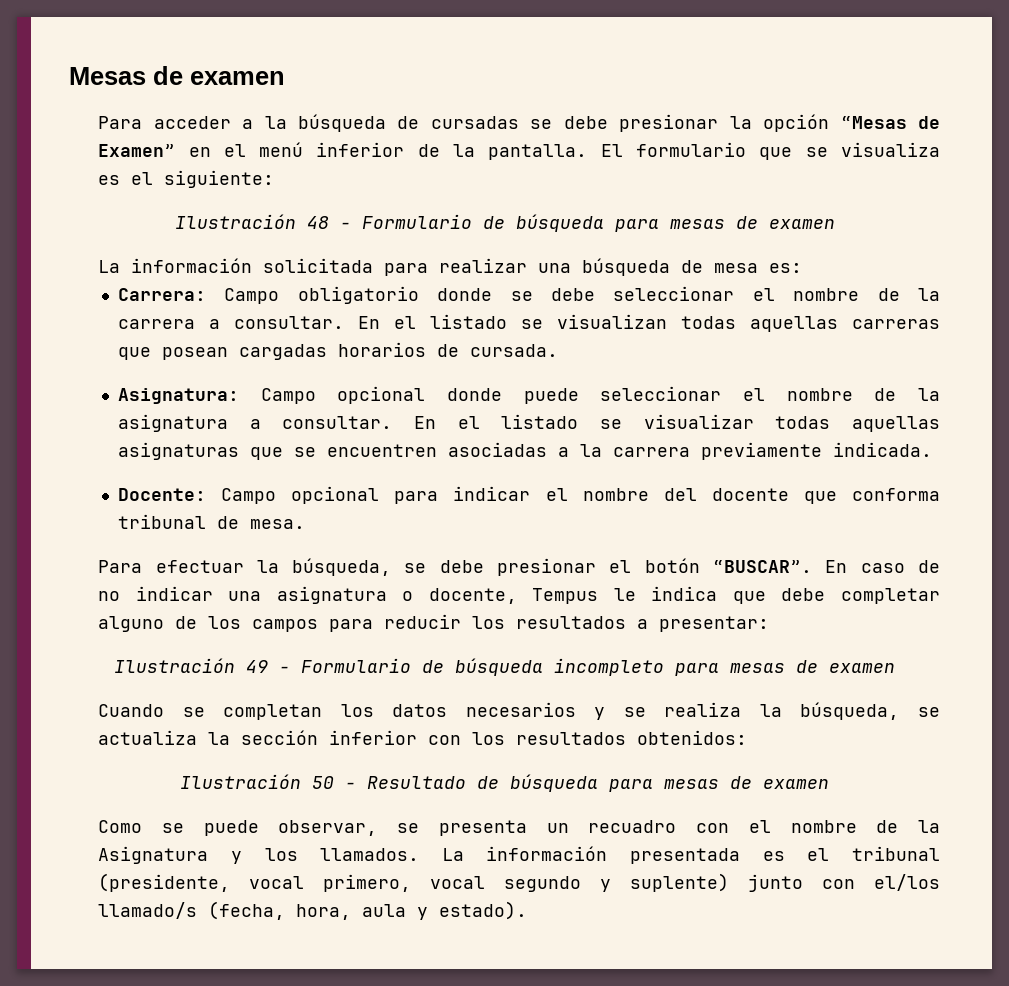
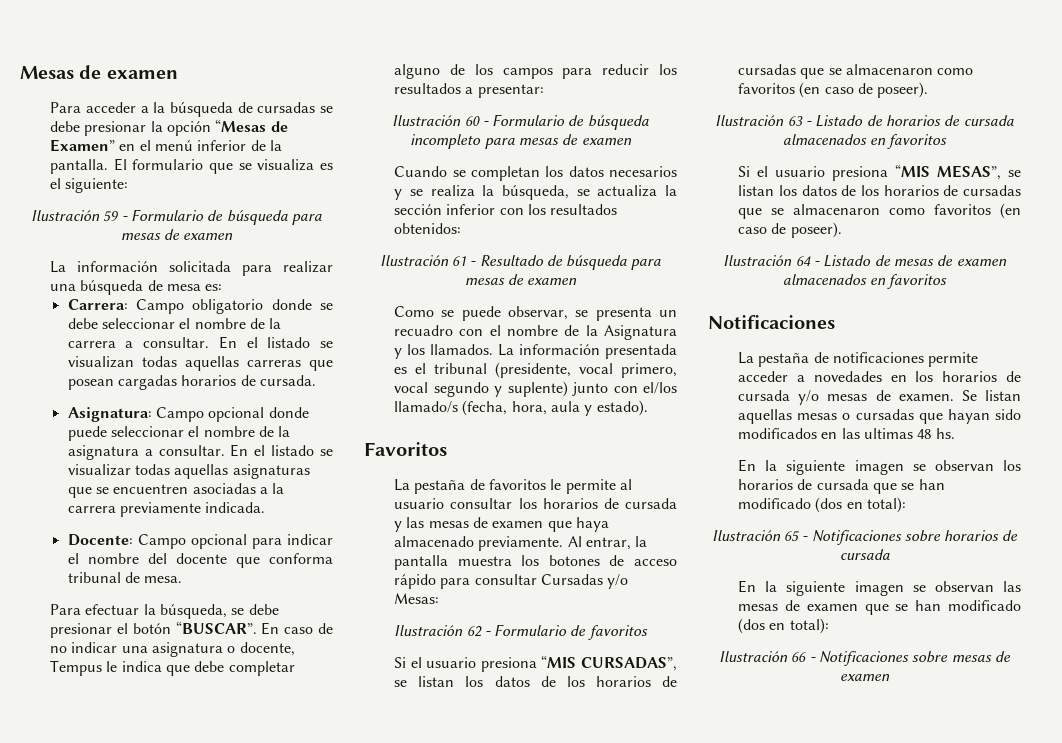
- Ilustración 48 - Formulario de búsqueda para mesas de examen
+ Ilustración 59 - Formulario de búsqueda para mesas de examen
- Ilustración 49 - Formulario de búsqueda incompleto para mesas de examen
+ Ilustración 60 - Formulario de búsqueda incompleto para mesas de examen
- Ilustración 50 - Resultado de búsqueda para mesas de examen
+ Ilustración 61 - Resultado de búsqueda para mesas de examen
+ Favoritos
+ La pestaña de favoritos le permite al usuario consultar los horarios de cursada y las mesas de examen que haya almacenado previamente. Al entrar, la pantalla muestra los botones de acceso rápido para consultar Cursadas y/o Mesas:
+ Ilustración 62 - Formulario de favoritos
+ Si el usuario presiona “MIS CURSADAS”, se listan los datos de los horarios de cursadas que se almacenaron como favoritos (en caso de poseer).
+ Ilustración 63 - Listado de horarios de cursada almacenados en favoritos
+ Si el usuario presiona “MIS MESAS”, se listan los datos de los horarios de cursadas que se almacenaron como favoritos (en caso de poseer).
+ Ilustración 64 - Listado de mesas de examen almacenados en favoritos
+ Notificaciones
+ La pestaña de notificaciones permite acceder a novedades en los horarios de cursada y/o mesas de examen. Se listan aquellas mesas o cursadas que hayan sido modificados en las ultimas 48 hs.
+ En la siguiente imagen se observan los horarios de cursada que se han modificado (dos en total):
+ Ilustración 65 - Notificaciones sobre horarios de cursada
+ En la siguiente imagen se observan las mesas de examen que se han modificado (dos en total):
+ Ilustración 66 - Notificaciones sobre mesas de examen

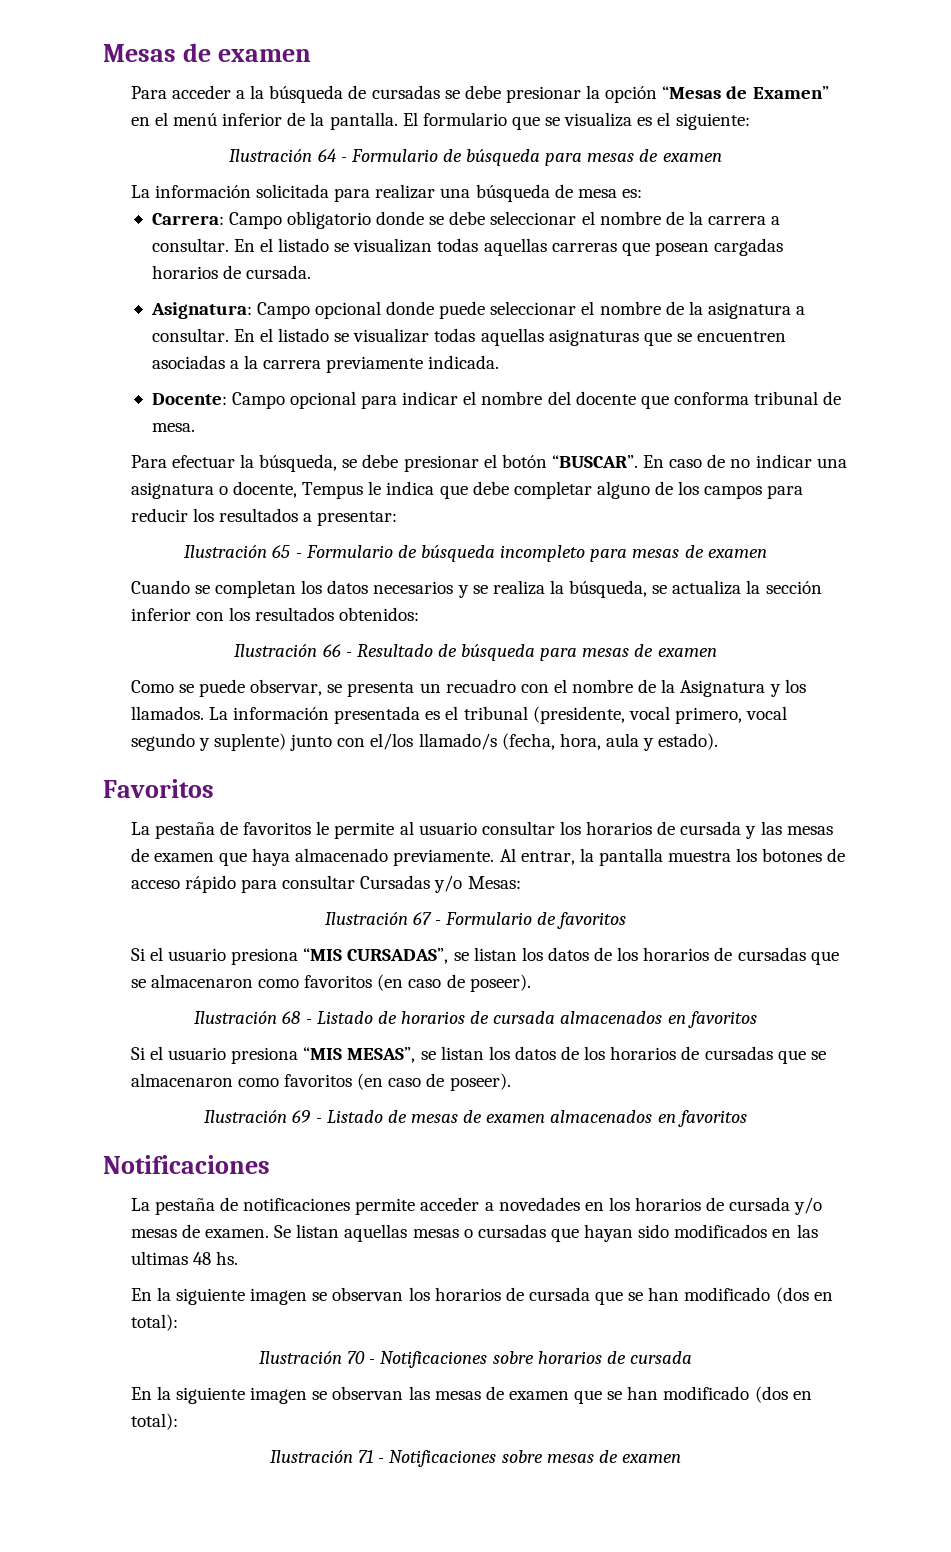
- Ilustración 59 - Formulario de búsqueda para mesas de examen
+ Ilustración 64 - Formulario de búsqueda para mesas de examen
- Ilustración 60 - Formulario de búsqueda incompleto para mesas de examen
+ Ilustración 65 - Formulario de búsqueda incompleto para mesas de examen
- Ilustración 61 - Resultado de búsqueda para mesas de examen
+ Ilustración 66 - Resultado de búsqueda para mesas de examen
- Ilustración 62 - Formulario de favoritos
+ Ilustración 67 - Formulario de favoritos
- Ilustración 63 - Listado de horarios de cursada almacenados en favoritos
+ Ilustración 68 - Listado de horarios de cursada almacenados en favoritos
- Ilustración 64 - Listado de mesas de examen almacenados en favoritos
+ Ilustración 69 - Listado de mesas de examen almacenados en favoritos
- Ilustración 65 - Notificaciones sobre horarios de cursada
+ Ilustración 70 - Notificaciones sobre horarios de cursada
- Ilustración 66 - Notificaciones sobre mesas de examen
+ Ilustración 71 - Notificaciones sobre mesas de examen

